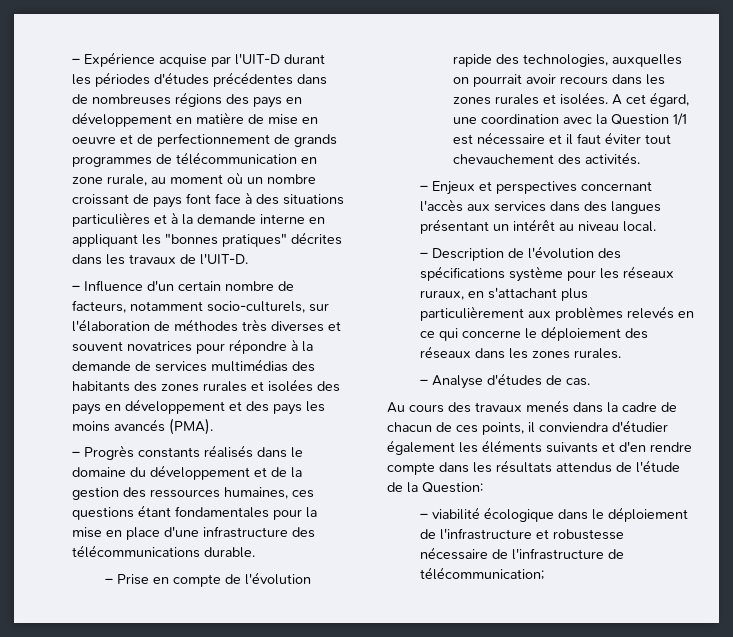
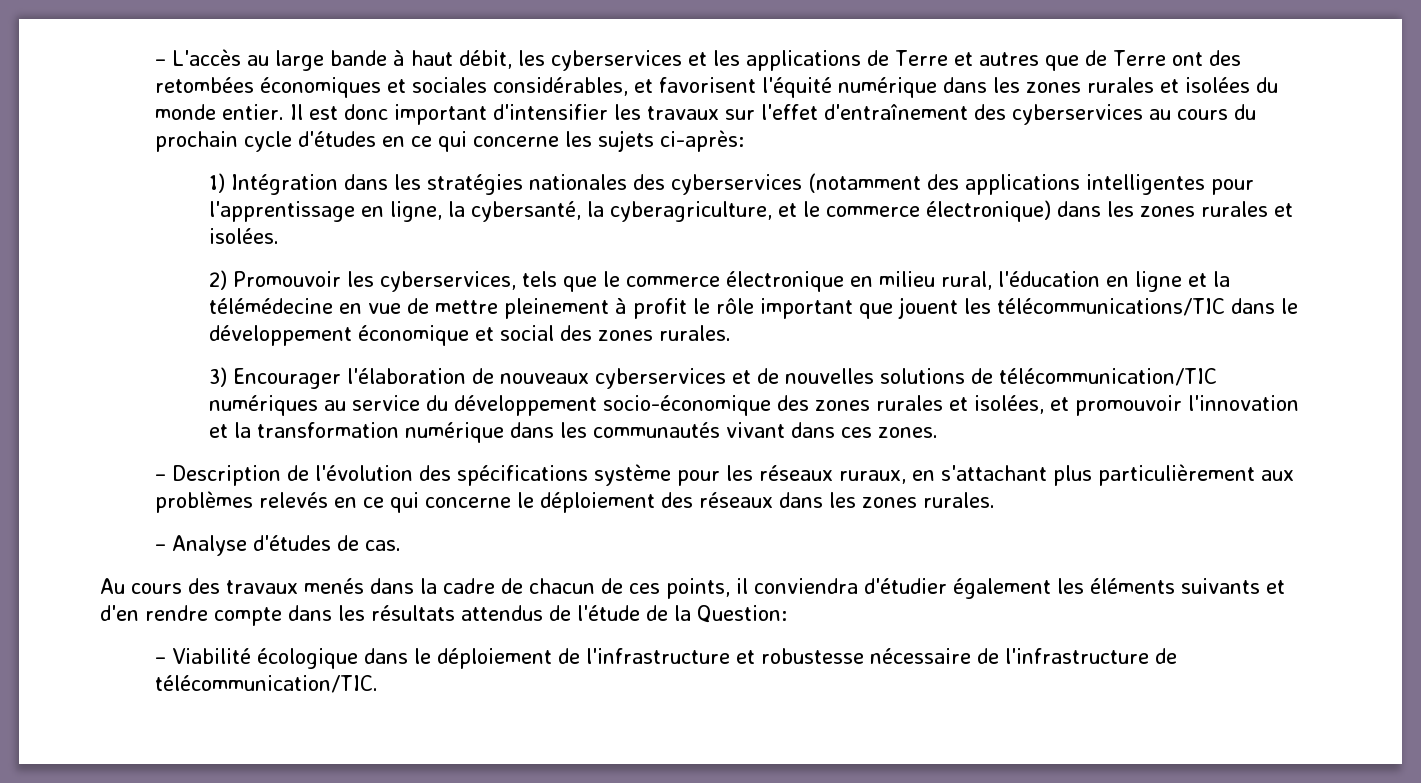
- – Expérience acquise par l'UIT-D durant les périodes d'études précédentes dans de nombreuses régions des pays en développement en matière de mise en oeuvre et de perfectionnement de grands programmes de télécommunication en zone rurale, au moment où un nombre croissant de pays font face à des situations particulières et à la demande interne en appliquant les "bonnes pratiques" décrites dans les travaux de l'UIT-D.
- – Influence d'un certain nombre de facteurs, notamment socio-culturels, sur l'élaboration de méthodes très diverses et souvent novatrices pour répondre à la demande de services multimédias des habitants des zones rurales et isolées des pays en développement et des pays les moins avancés (PMA).
- – Progrès constants réalisés dans le domaine du développement et de la gestion des ressources humaines, ces questions étant fondamentales pour la mise en place d'une infrastructure des télécommunications durable.
- – Prise en compte de l'évolution rapide des technologies, auxquelles on pourrait avoir recours dans les zones rurales et isolées. A cet égard, une coordination avec la Question 1/1 est nécessaire et il faut éviter tout chevauchement des activités.
- – Enjeux et perspectives concernant l'accès aux services dans des langues présentant un intérêt au niveau local.
+ – L'accès au large bande à haut débit, les cyberservices et les applications de Terre et autres que de Terre ont des retombées économiques et sociales considérables, et favorisent l'équité numérique dans les zones rurales et isolées du monde entier. Il est donc important d'intensifier les travaux sur l'effet d'entraînement des cyberservices au cours du prochain cycle d'études en ce qui concerne les sujets ci-après:
+ 1) Intégration dans les stratégies nationales des cyberservices (notamment des applications intelligentes pour l'apprentissage en ligne, la cybersanté, la cyberagriculture, et le commerce électronique) dans les zones rurales et isolées.
+ 2) Promouvoir les cyberservices, tels que le commerce électronique en milieu rural, l'éducation en ligne et la télémédecine en vue de mettre pleinement à profit le rôle important que jouent les télécommunications/TIC dans le développement économique et social des zones rurales.
+ 3) Encourager l'élaboration de nouveaux cyberservices et de nouvelles solutions de télécommunication/TIC numériques au service du développement socio-économique des zones rurales et isolées, et promouvoir l'innovation et la transformation numérique dans les communautés vivant dans ces zones.
- – viabilité écologique dans le déploiement de l'infrastructure et robustesse nécessaire de l'infrastructure de télécommunication;
+ – Viabilité écologique dans le déploiement de l'infrastructure et robustesse nécessaire de l'infrastructure de télécommunication/TIC.

